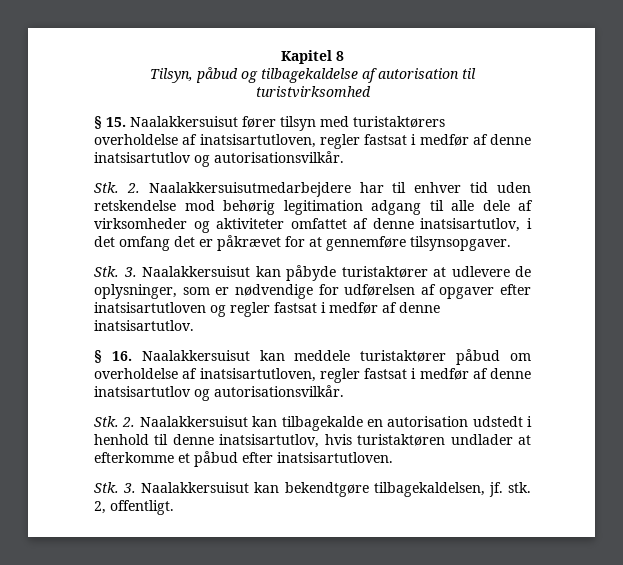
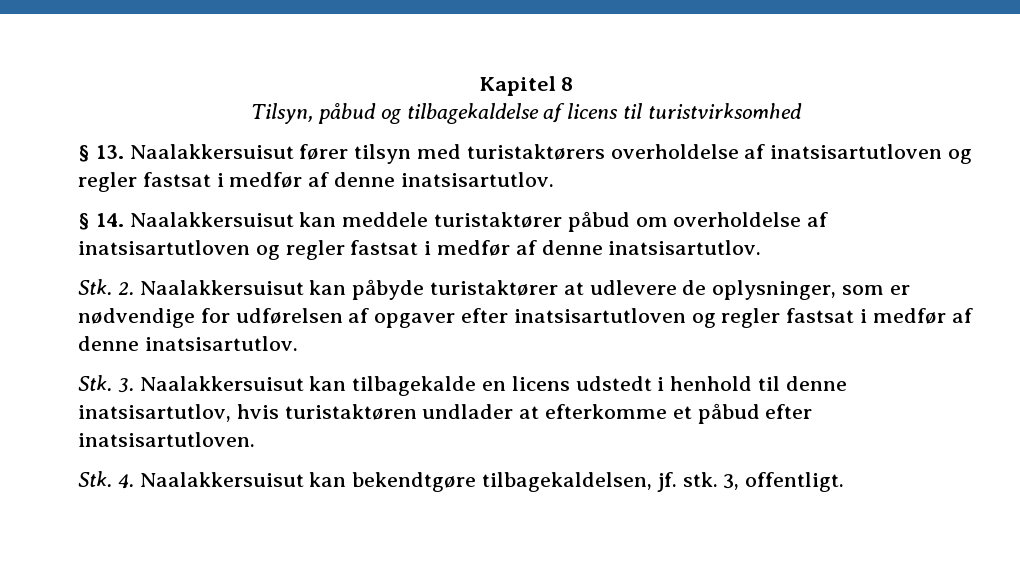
- Tilsyn, påbud og tilbagekaldelse af autorisation til turistvirksomhed
+ Tilsyn, påbud og tilbagekaldelse af licens til turistvirksomhed
- § 15. Naalakkersuisut fører tilsyn med turistaktørers overholdelse af inatsisartutloven, regler fastsat i medfør af denne inatsisartutlov og autorisationsvilkår.
- Stk. 2. Naalakkersuisutmedarbejdere har til enhver tid uden retskendelse mod behørig legitimation adgang til alle dele af virksomheder og aktiviteter omfattet af denne inatsisartutlov, i det omfang det er påkrævet for at gennemføre tilsynsopgaver.
- Stk. 3. Naalakkersuisut kan påbyde turistaktører at udlevere de oplysninger, som er nødvendige for udførelsen af opgaver efter inatsisartutloven og regler fastsat i medfør af denne inatsisartutlov.
+ § 13. Naalakkersuisut fører tilsyn med turistaktørers overholdelse af inatsisartutloven og regler fastsat i medfør af denne inatsisartutlov.
+ § 14. Naalakkersuisut kan meddele turistaktører påbud om overholdelse af inatsisartutloven og regler fastsat i medfør af denne inatsisartutlov.
+ Stk. 2. Naalakkersuisut kan påbyde turistaktører at udlevere de oplysninger, som er nødvendige for udførelsen af opgaver efter inatsisartutloven og regler fastsat i medfør af denne inatsisartutlov.
- § 16. Naalakkersuisut kan meddele turistaktører påbud om overholdelse af inatsisartutloven, regler fastsat i medfør af denne inatsisartutlov og autorisationsvilkår.
- Stk. 2. Naalakkersuisut kan tilbagekalde en autorisation udstedt i henhold til denne inatsisartutlov, hvis turistaktøren undlader at efterkomme et påbud efter inatsisartutloven.
+ Stk. 3. Naalakkersuisut kan tilbagekalde en licens udstedt i henhold til denne inatsisartutlov, hvis turistaktøren undlader at efterkomme et påbud efter inatsisartutloven.
- Stk. 3. Naalakkersuisut kan bekendtgøre tilbagekaldelsen, jf. stk.
+ Stk. 4. Naalakkersuisut kan bekendtgøre tilbagekaldelsen, jf. stk.
- 2, offentligt.
+ 3, offentligt.

